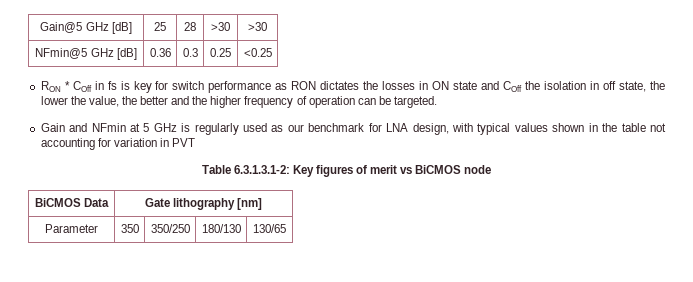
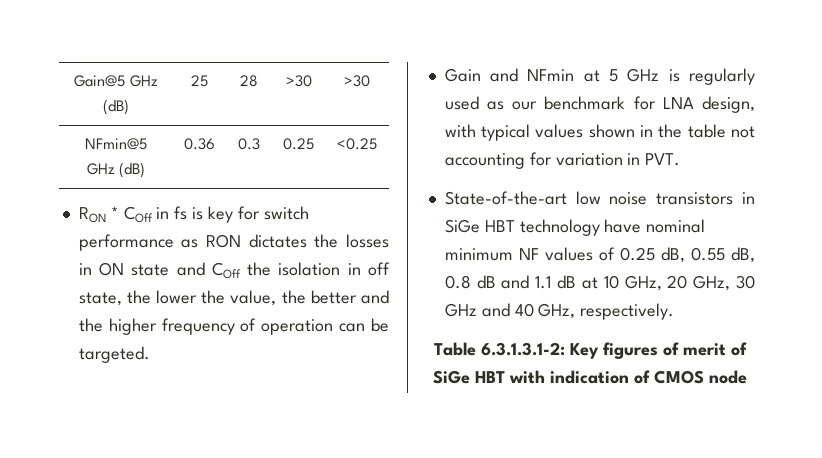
- Gain@5 GHz [dB] | 25 | 28 | >30 | >30
+ Gain@5 GHz (dB) | 25 | 28 | >30 | >30
- NFmin@5 GHz [dB] | 0.36 | 0.3 | 0.25 | <0.25
+ NFmin@5 GHz (dB) | 0.36 | 0.3 | 0.25 | <0.25
- Gain and NFmin at 5 GHz is regularly used as our benchmark for LNA design, with typical values shown in the table not accounting for variation in PVT
+ Gain and NFmin at 5 GHz is regularly used as our benchmark for LNA design, with typical values shown in the table not accounting for variation in PVT.
+ State-of-the-art low noise transistors in SiGe HBT technology have nominal minimum NF values of 0.25 dB, 0.55 dB, 0.8 dB and 1.1 dB at 10 GHz, 20 GHz, 30 GHz and 40 GHz, respectively.
- Table 6.3.1.3.1-2: Key figures of merit vs BiCMOS node
- BiCMOS Data | Gate lithography [nm]
- Parameter | 350 | 350/250 | 180/130 | 130/65
+ Table 6.3.1.3.1-2: Key figures of merit of SiGe HBT with indication of CMOS node

